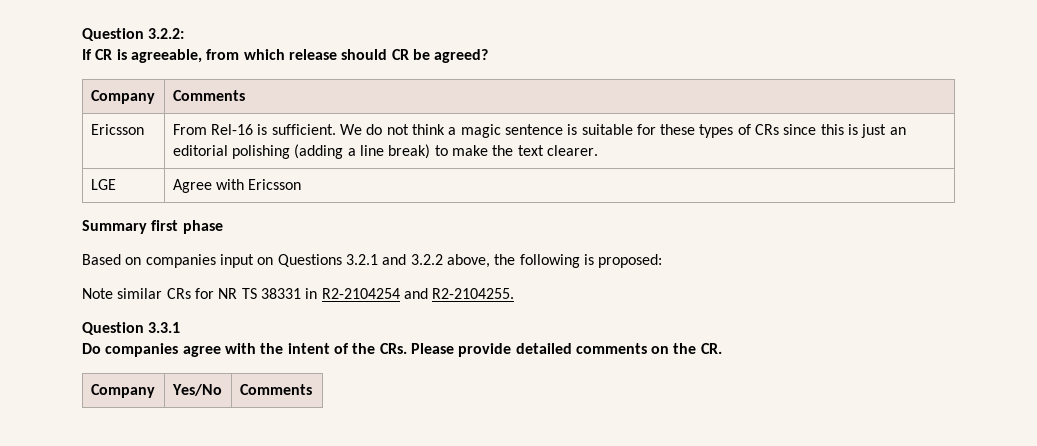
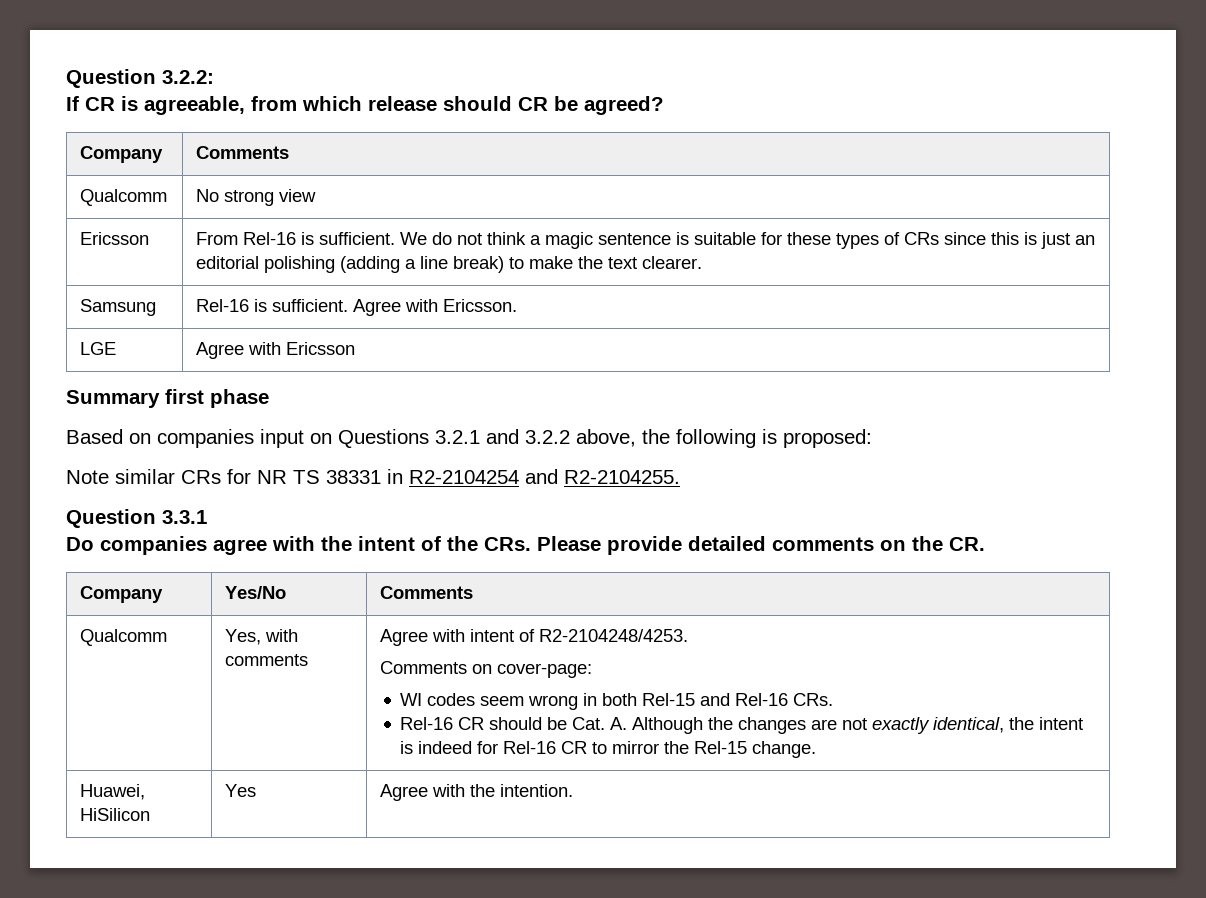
+ Qualcomm | No strong view
+ Samsung | Rel-16 is sufficient. Agree with Ericsson.
+ Qualcomm | Yes, with comments | Agree with intent of R2-2104248/4253.
+ Comments on cover-page:
+ WI codes seem wrong in both Rel-15 and Rel-16 CRs.
+ Rel-16 CR should be Cat. A. Although the changes are not exactly identical, the intent is indeed for Rel-16 CR to mirror the Rel-15 change.
+ Huawei, HiSilicon | Yes | Agree with the intention.

